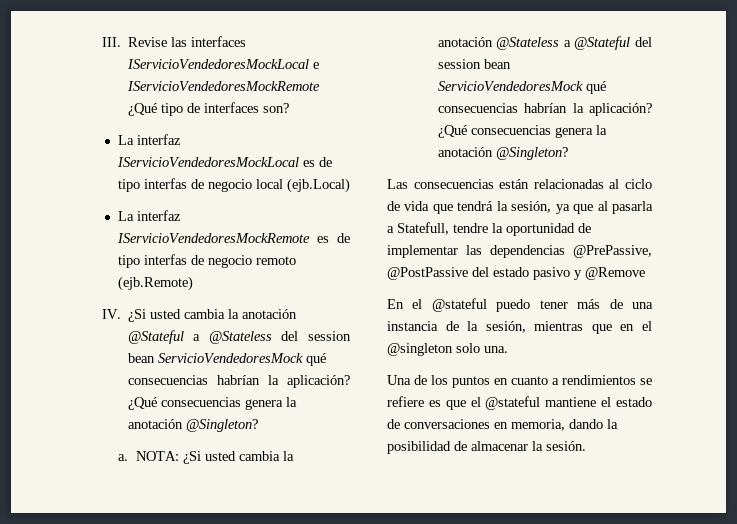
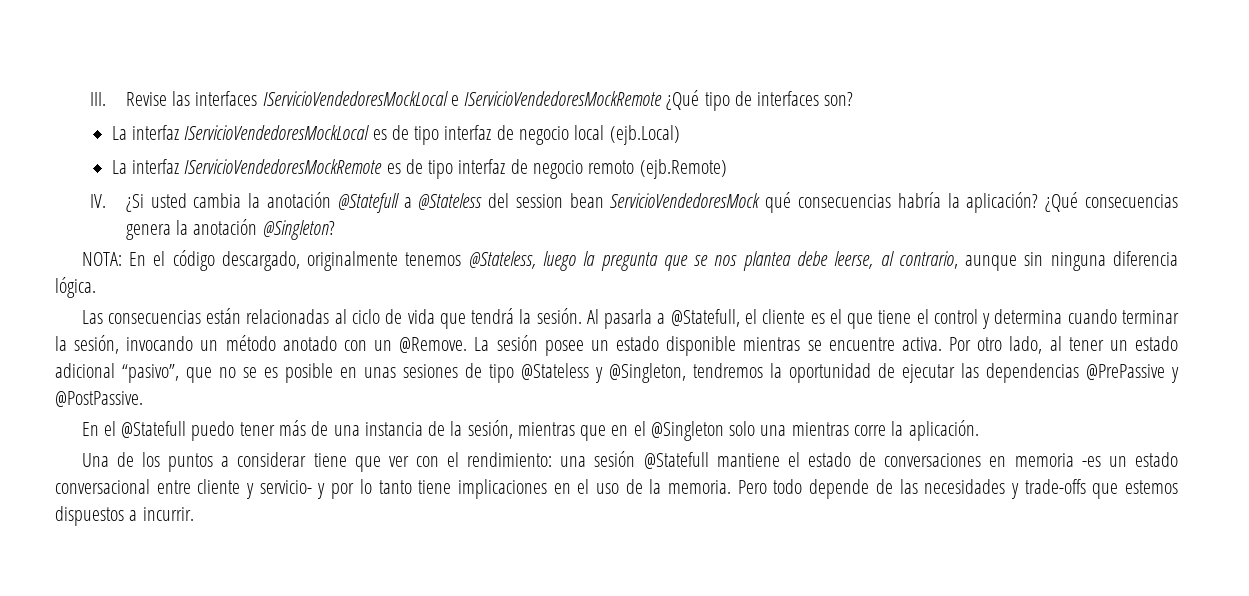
- La interfaz IServicioVendedoresMockLocal es de tipo interfas de negocio local (ejb.Local)
+ La interfaz IServicioVendedoresMockLocal es de tipo interfaz de negocio local (ejb.Local)
- La interfaz IServicioVendedoresMockRemote es de tipo interfas de negocio remoto (ejb.Remote)
+ La interfaz IServicioVendedoresMockRemote es de tipo interfaz de negocio remoto (ejb.Remote)
- IV. ¿Si usted cambia la anotación @Stateful a @Stateless del session bean ServicioVendedoresMock qué consecuencias habrían la aplicación? ¿Qué consecuencias genera la anotación @Singleton?
- a. NOTA: ¿Si usted cambia la anotación @Stateless a @Stateful del session bean ServicioVendedoresMock qué consecuencias habrían la aplicación? ¿Qué consecuencias genera la anotación @Singleton?
+ IV. ¿Si usted cambia la anotación @Statefull a @Stateless del session bean ServicioVendedoresMock qué consecuencias habría la aplicación? ¿Qué consecuencias genera la anotación @Singleton?
+ NOTA: En el código descargado, originalmente tenemos @Stateless, luego la pregunta que se nos plantea debe leerse, al contrario, aunque sin ninguna diferencia lógica.
- Las consecuencias están relacionadas al ciclo de vida que tendrá la sesión, ya que al pasarla a Statefull, tendre la oportunidad de implementar las dependencias @PrePassive, @PostPassive del estado pasivo y @Remove
- En el @stateful puedo tener más de una instancia de la sesión, mientras que en el @singleton solo una.
- Una de los puntos en cuanto a rendimientos se refiere es que el @stateful mantiene el estado de conversaciones en memoria, dando la posibilidad de almacenar la sesión.
+ Las consecuencias están relacionadas al ciclo de vida que tendrá la sesión. Al pasarla a @Statefull, el cliente es el que tiene el control y determina cuando terminar la sesión, invocando un método anotado con un @Remove. La sesión posee un estado disponible mientras se encuentre activa. Por otro lado, al tener un estado adicional “pasivo”, que no se es posible en unas sesiones de tipo @Stateless y @Singleton, tendremos la oportunidad de ejecutar las dependencias @PrePassive y @PostPassive.
+ En el @Statefull puedo tener más de una instancia de la sesión, mientras que en el @Singleton solo una mientras corre la aplicación.
+ Una de los puntos a considerar tiene que ver con el rendimiento: una sesión @Statefull mantiene el estado de conversaciones en memoria -es un estado conversacional entre cliente y servicio- y por lo tanto tiene implicaciones en el uso de la memoria. Pero todo depende de las necesidades y trade-offs que estemos dispuestos a incurrir.

